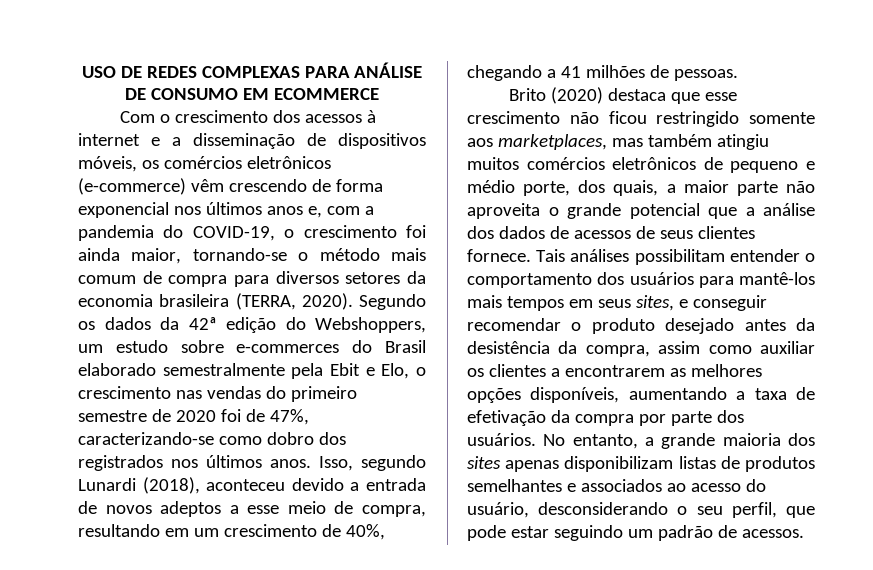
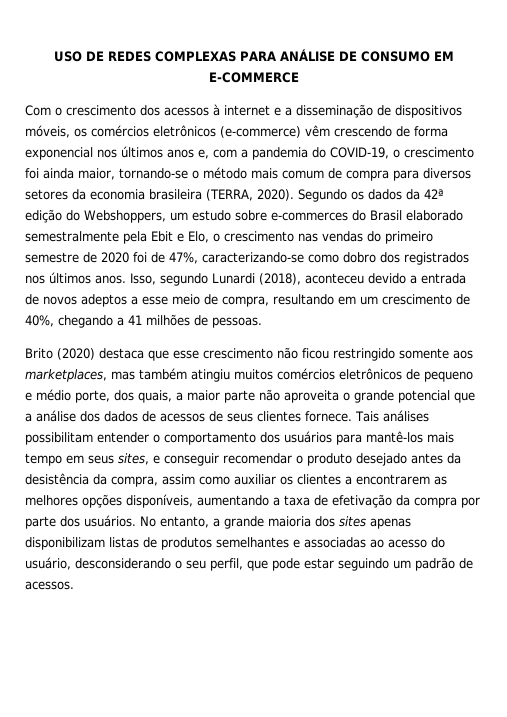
- USO DE REDES COMPLEXAS PARA ANÁLISE DE CONSUMO EM ECOMMERCE
+ USO DE REDES COMPLEXAS PARA ANÁLISE DE CONSUMO EM E-COMMERCE
- Tais análises possibilitam entender o comportamento dos usuários para mantê-los mais tempos em seus sites, e conseguir recomendar o produto desejado antes da desistência da compra, assim como auxiliar os clientes a encontrarem as melhores opções disponíveis, aumentando a taxa de efetivação da compra por parte dos usuários.
+ Tais análises possibilitam entender o comportamento dos usuários para mantê-los mais tempo em seus sites, e conseguir recomendar o produto desejado antes da desistência da compra, assim como auxiliar os clientes a encontrarem as melhores opções disponíveis, aumentando a taxa de efetivação da compra por parte dos usuários.
- No entanto, a grande maioria dos sites apenas disponibilizam listas de produtos semelhantes e associados ao acesso do usuário, desconsiderando o seu perfil, que pode estar seguindo um padrão de acessos.
+ No entanto, a grande maioria dos sites apenas disponibilizam listas de produtos semelhantes e associadas ao acesso do usuário, desconsiderando o seu perfil, que pode estar seguindo um padrão de acessos.

